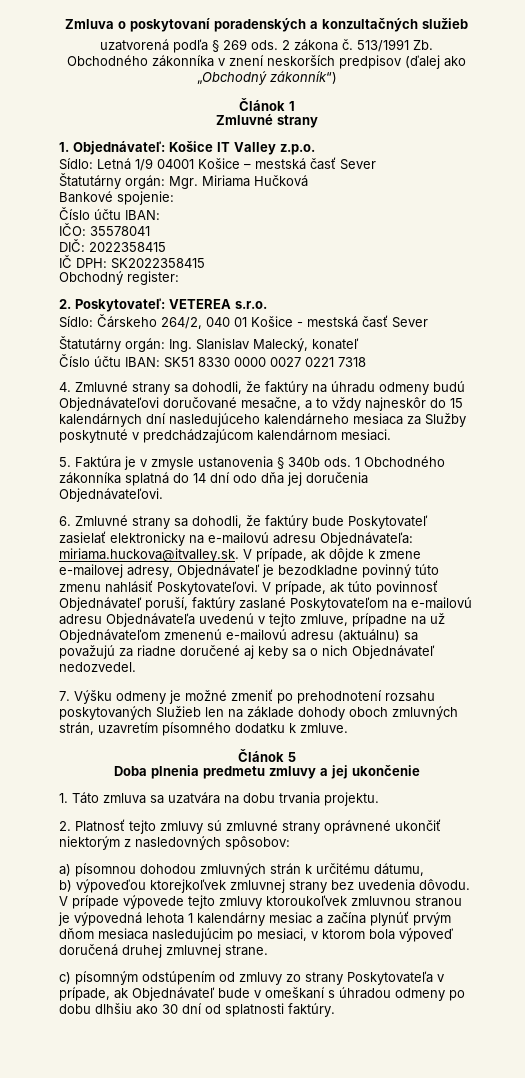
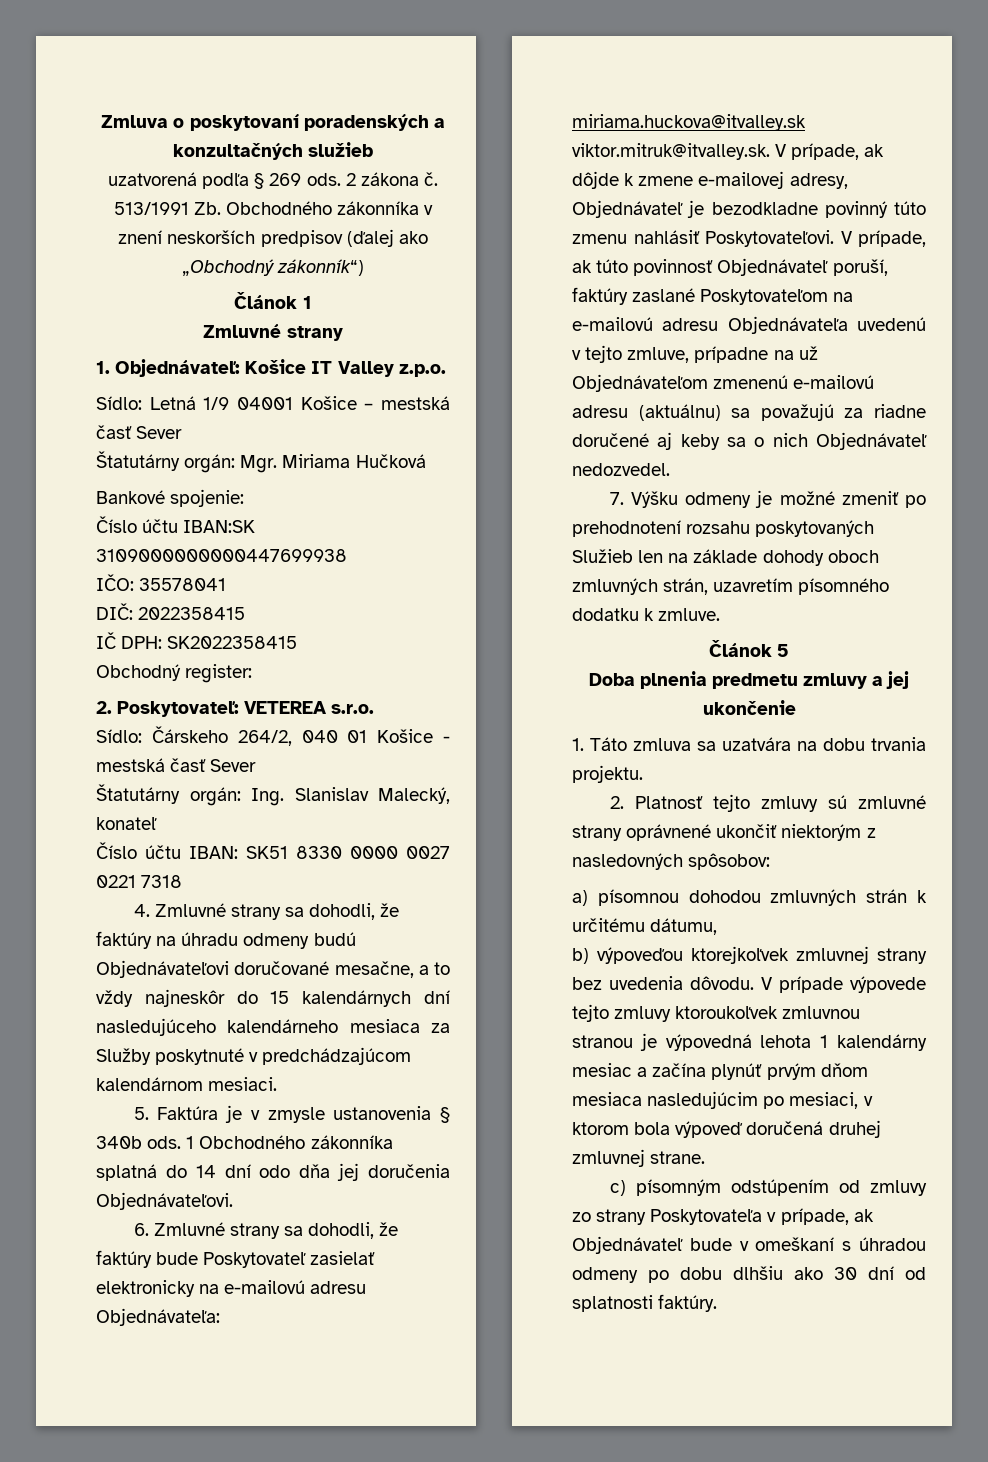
  Bankové spojenie:
- Číslo účtu IBAN:
+ Číslo účtu IBAN:SK 3109000000000447699938
- 6. Zmluvné strany sa dohodli, že faktúry bude Poskytovateľ zasielať elektronicky na e-mailovú adresu Objednávateľa: miriama.huckova@itvalley.sk. V prípade, ak dôjde k zmene e-mailovej adresy, Objednávateľ je bezodkladne povinný túto zmenu nahlásiť Poskytovateľovi.
+ 6. Zmluvné strany sa dohodli, že faktúry bude Poskytovateľ zasielať elektronicky na e-mailovú adresu Objednávateľa: miriama.huckova@itvalley.sk viktor.mitruk@itvalley.sk. V prípade, ak dôjde k zmene e-mailovej adresy, Objednávateľ je bezodkladne povinný túto zmenu nahlásiť Poskytovateľovi.

